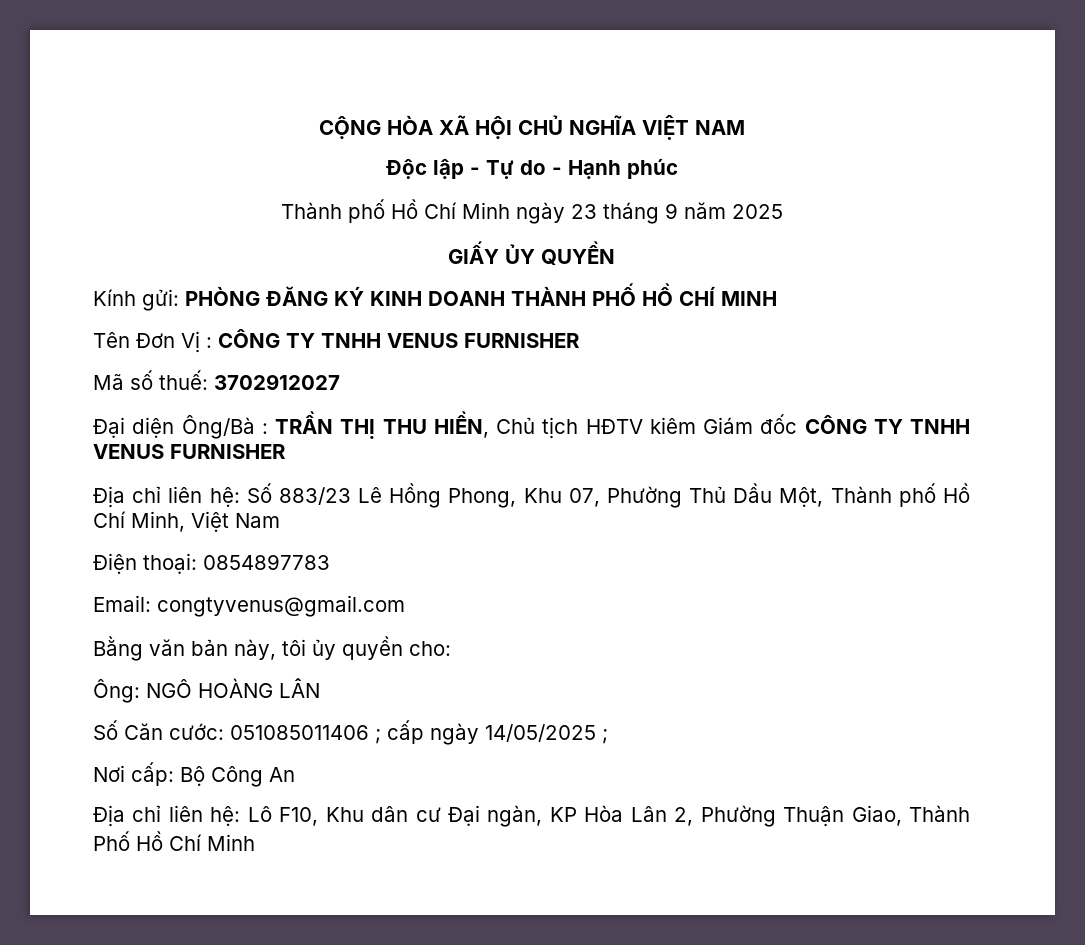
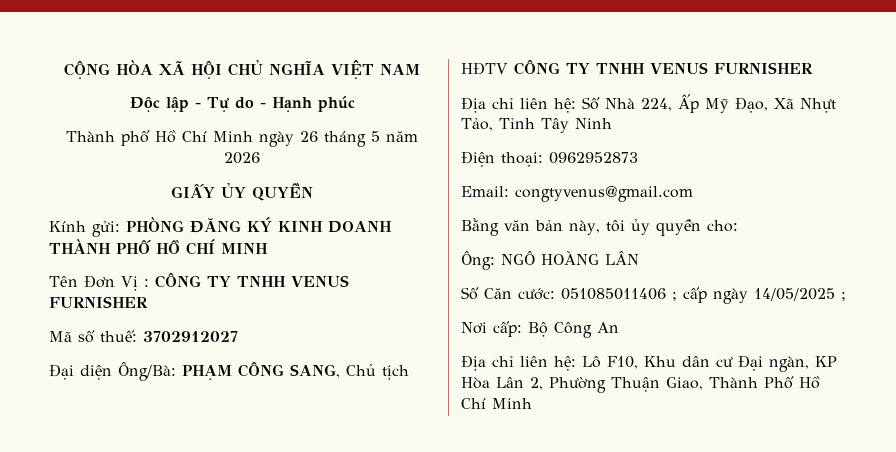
- Thành phố Hồ Chí Minh ngày 23 tháng 9 năm 2025
+ Thành phố Hồ Chí Minh ngày 26 tháng 5 năm 2026
- Đại diện Ông/Bà : TRẦN THỊ THU HIỀN, Chủ tịch HĐTV kiêm Giám đốc CÔNG TY TNHH VENUS FURNISHER
+ Đại diện Ông/Bà: PHẠM CÔNG SANG, Chủ tịch HĐTV CÔNG TY TNHH VENUS FURNISHER
- Địa chỉ liên hệ: Số 883/23 Lê Hồng Phong, Khu 07, Phường Thủ Dầu Một, Thành phố Hồ Chí Minh, Việt Nam
+ Địa chỉ liên hệ: Số Nhà 224, Ấp Mỹ Đạo, Xã Nhựt Tảo, Tỉnh Tây Ninh
- Điện thoại: 0854897783
+ Điện thoại: 0962952873

